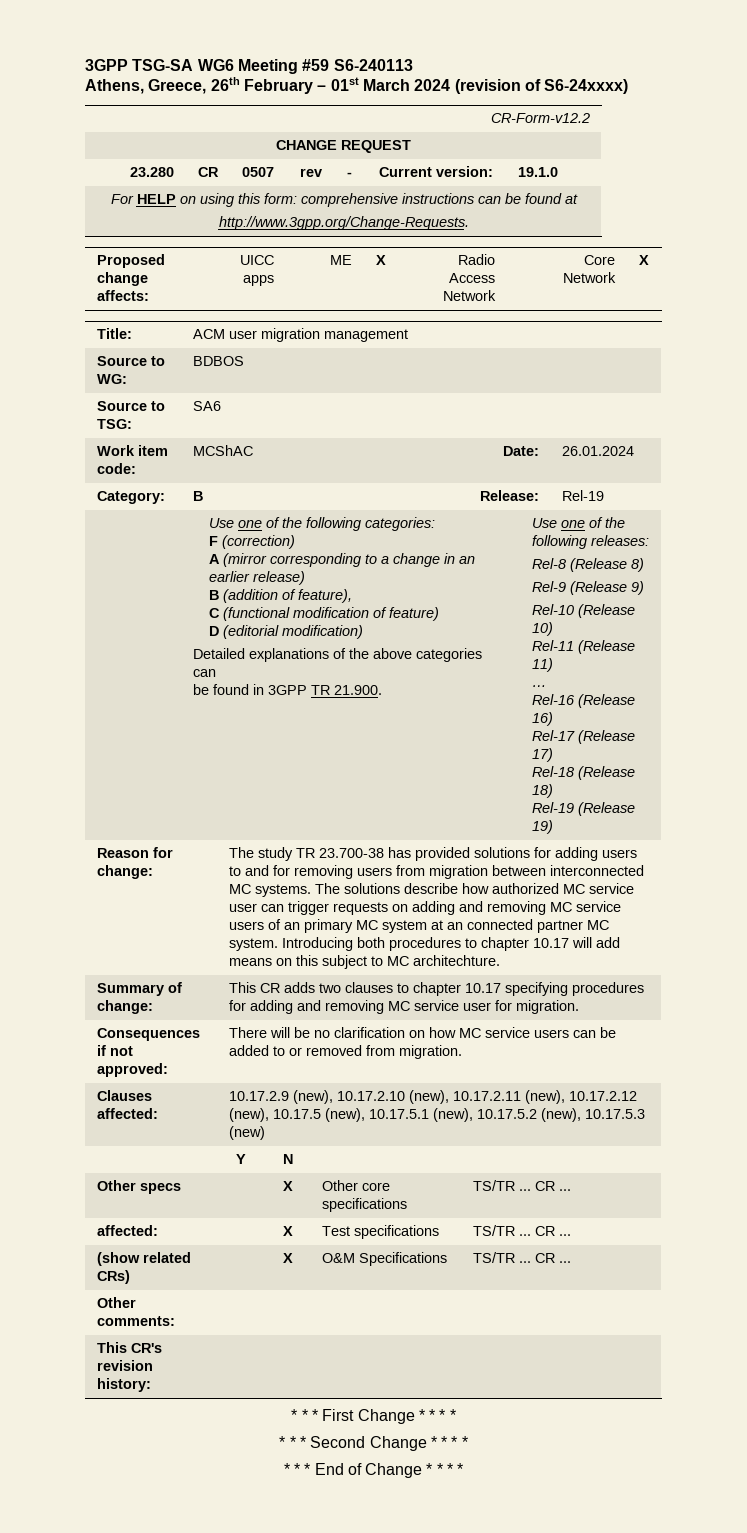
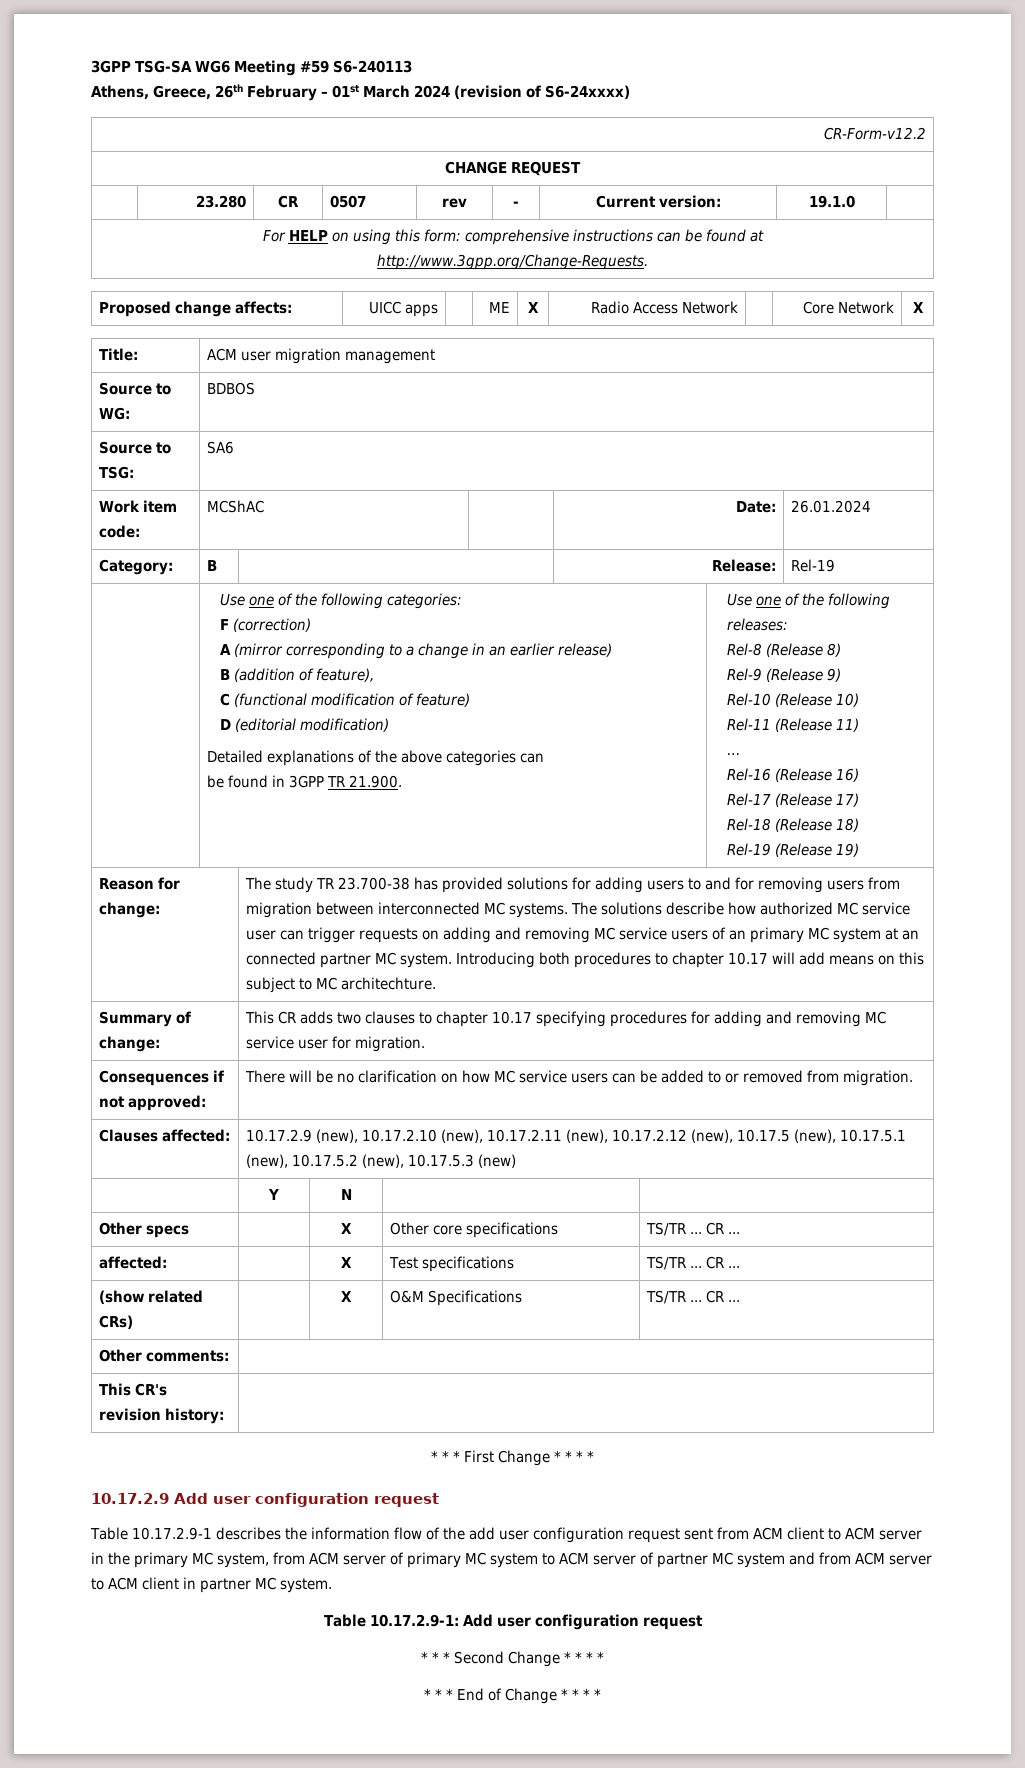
+ 10.17.2.9 Add user configuration request
+ Table 10.17.2.9-1 describes the information flow of the add user configuration request sent from ACM client to ACM server in the primary MC system, from ACM server of primary MC system to ACM server of partner MC system and from ACM server to ACM client in partner MC system.
+ Table 10.17.2.9-1: Add user configuration request

